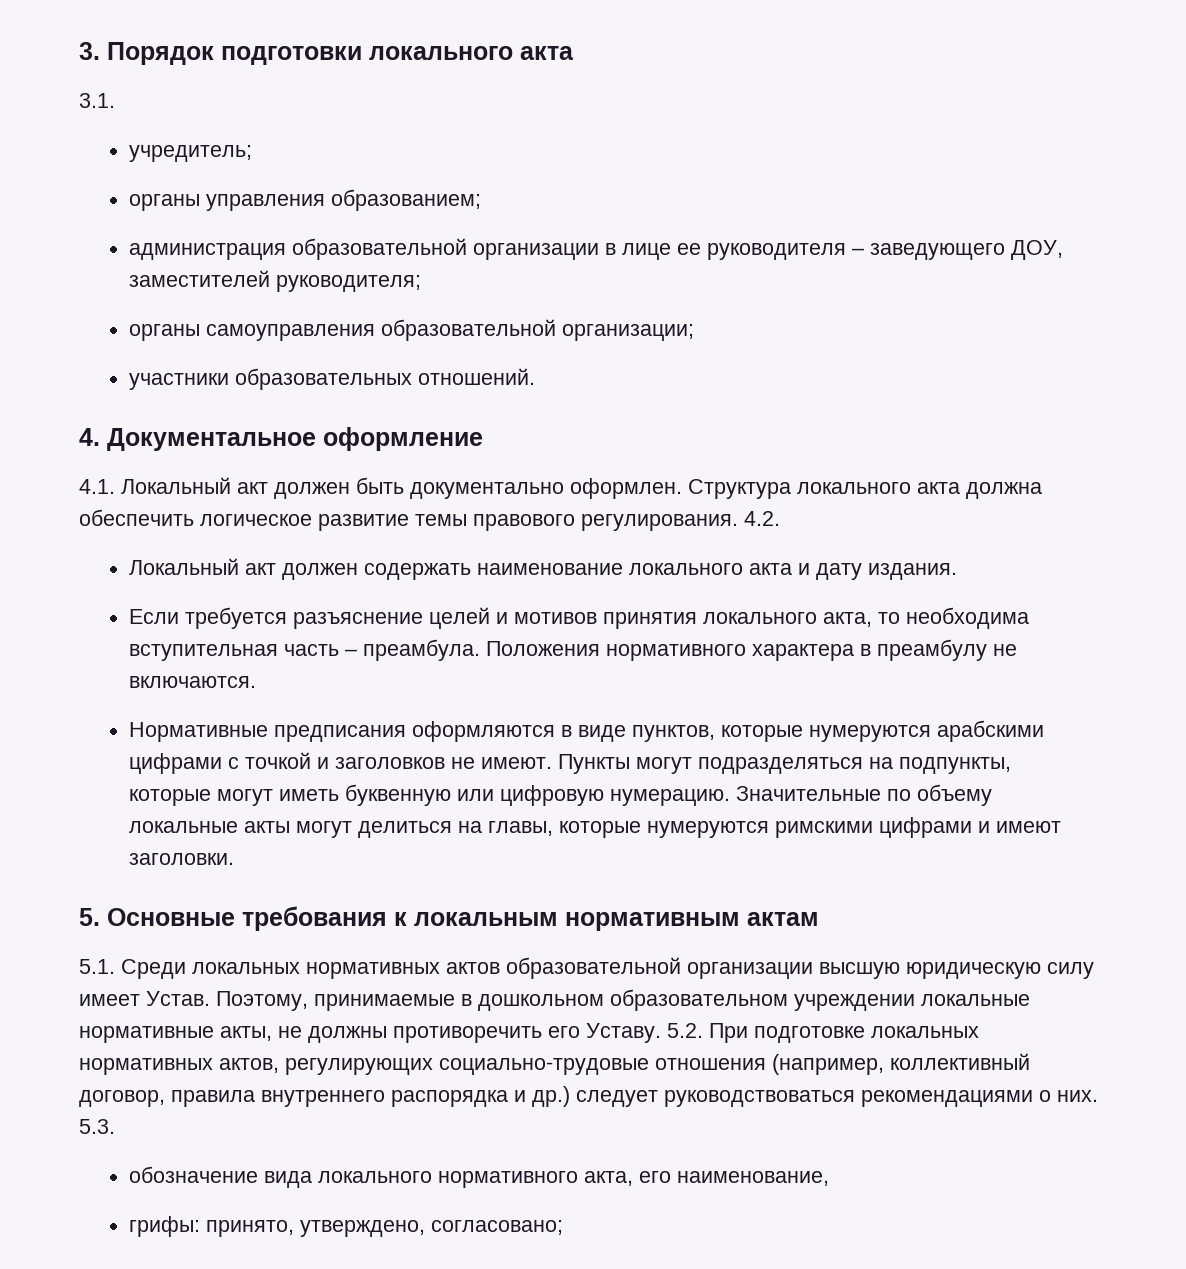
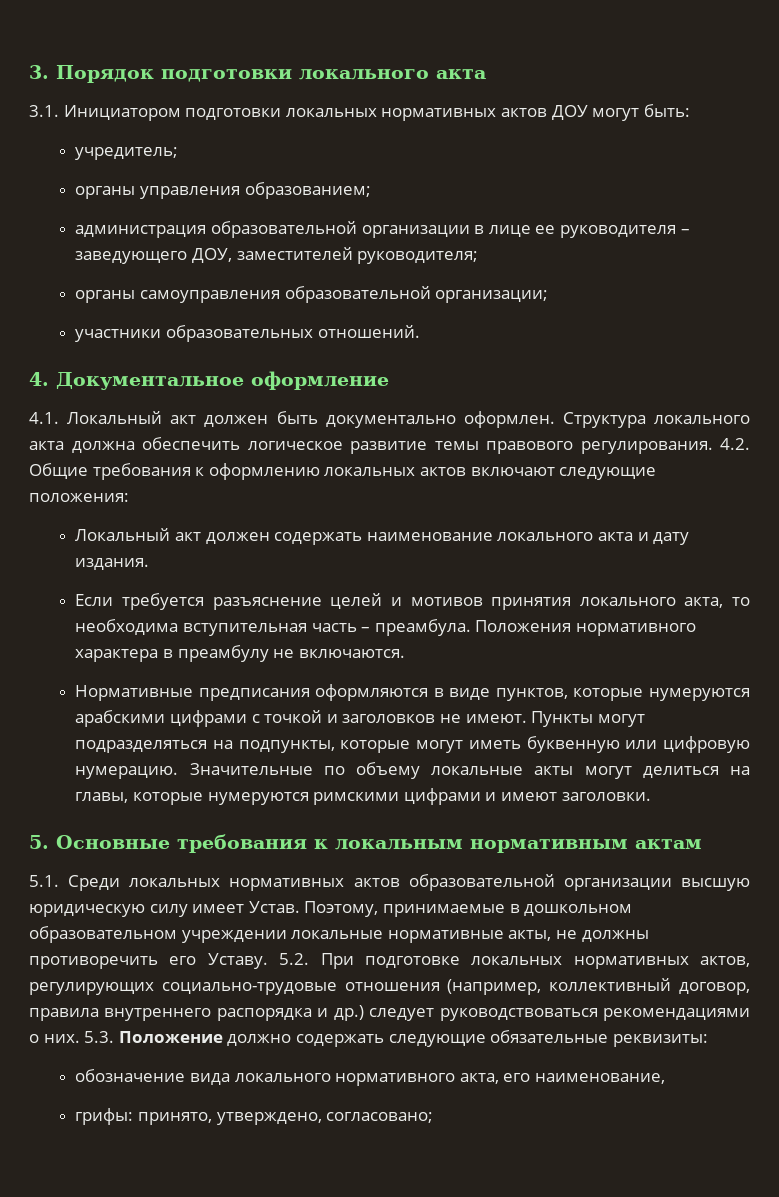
- 3.1.
+ 3.1. Инициатором подготовки локальных нормативных актов ДОУ могут быть:
- 4.2.
+ 4.2. Общие требования к оформлению локальных актов включают следующие положения:
- 5.3.
+ 5.3. Положение должно содержать следующие обязательные реквизиты:

